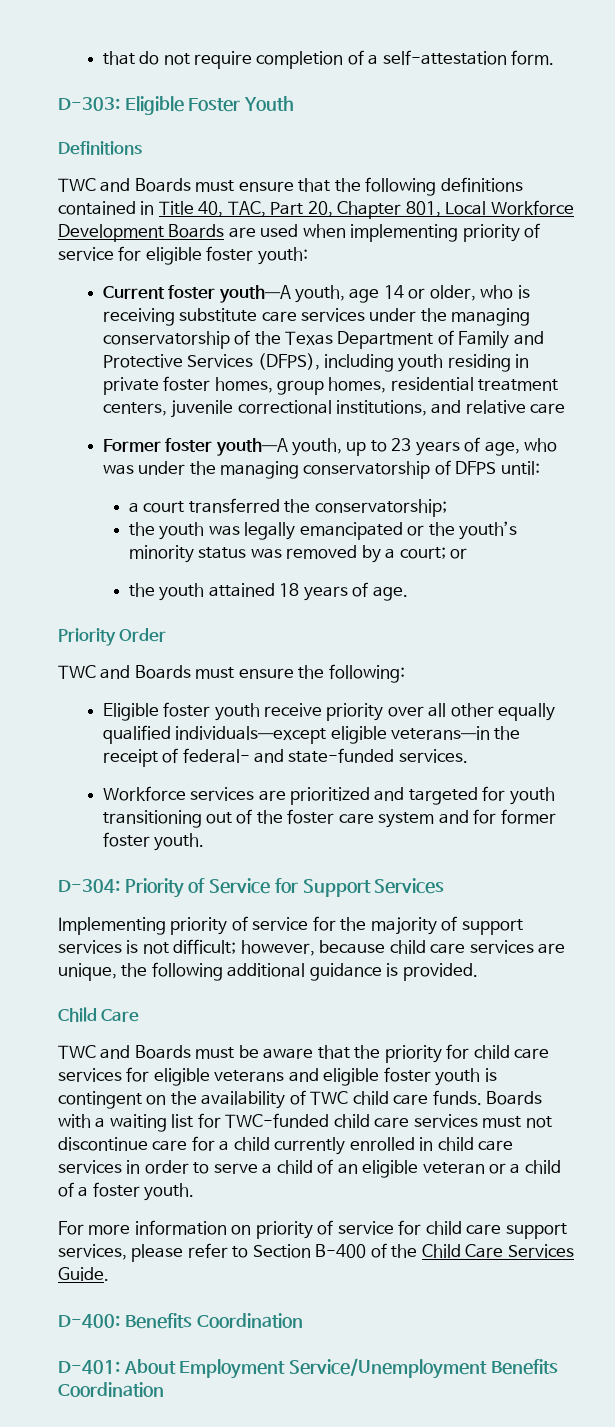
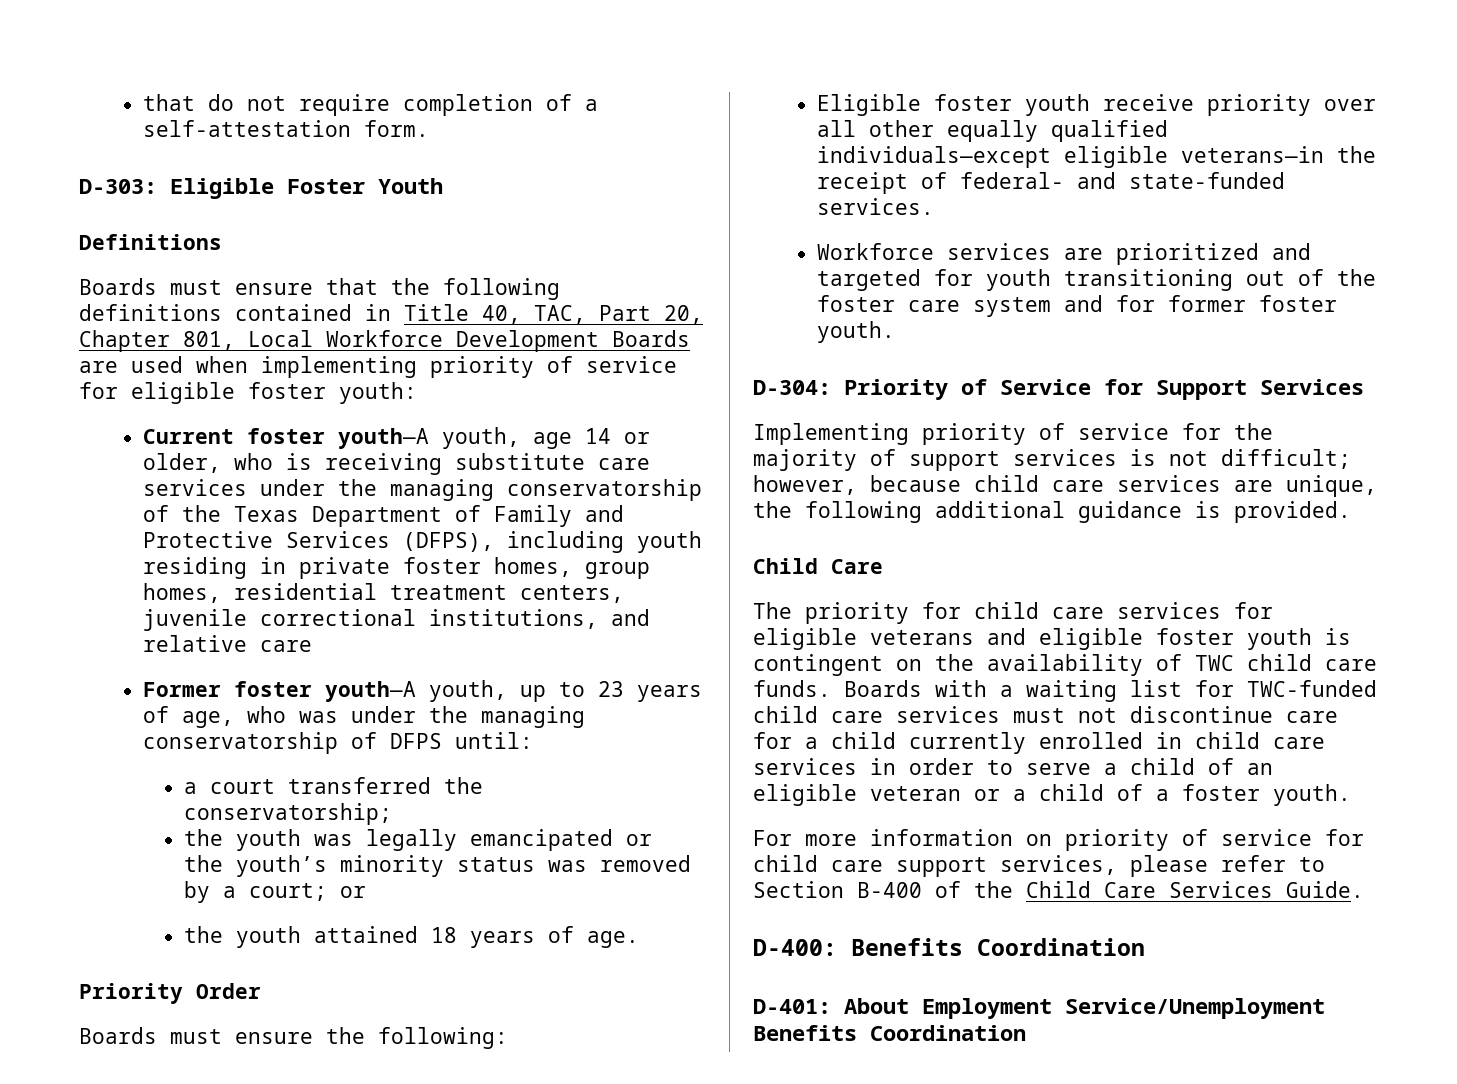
- TWC and Boards must ensure that the following definitions contained in Title 40, TAC, Part 20, Chapter 801, Local Workforce Development Boards are used when implementing priority of service for eligible foster youth:
+ Boards must ensure that the following definitions contained in Title 40, TAC, Part 20, Chapter 801, Local Workforce Development Boards are used when implementing priority of service for eligible foster youth:
- TWC and Boards must ensure the following:
+ Boards must ensure the following:
- TWC and Boards must be aware that the priority for child care services for eligible veterans and eligible foster youth is contingent on the availability of TWC child care funds.
+ The priority for child care services for eligible veterans and eligible foster youth is contingent on the availability of TWC child care funds.

